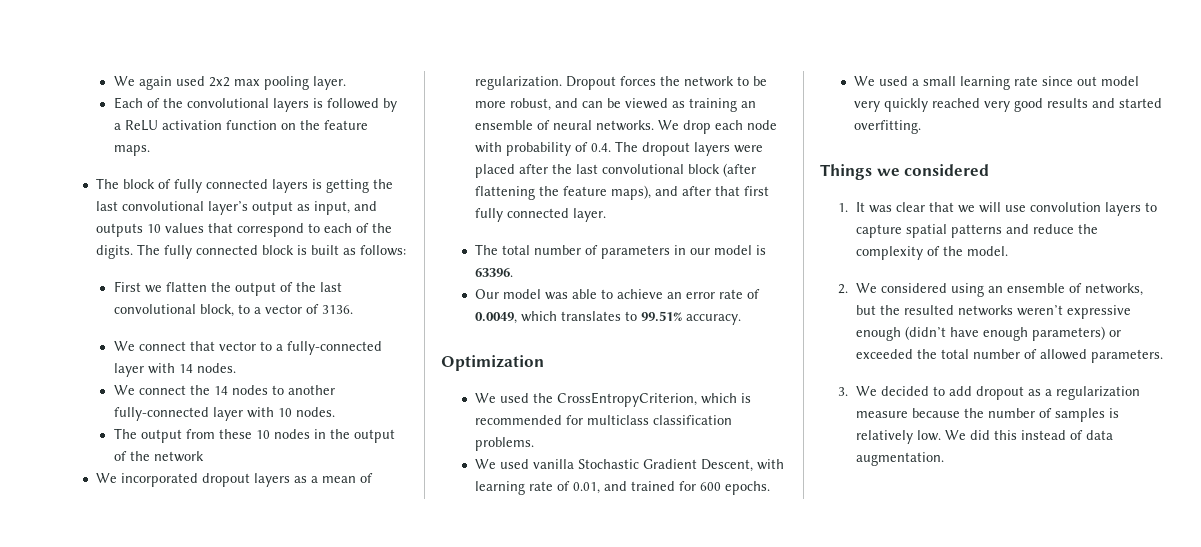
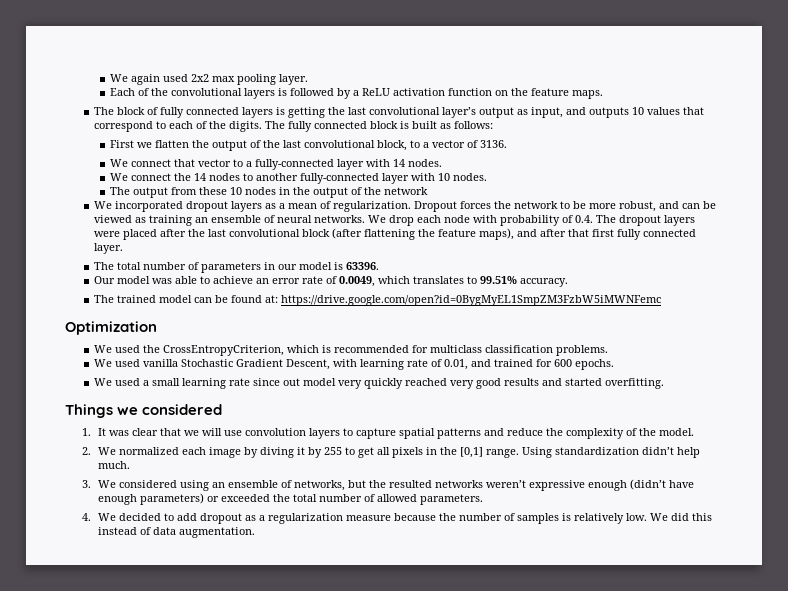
+ The trained model can be found at: https://drive.google.com/open?id=0BygMyEL1SmpZM3FzbW5iMWNFemc
- 2. We considered using an ensemble of networks, but the resulted networks weren’t expressive enough (didn’t have enough parameters) or exceeded the total number of allowed parameters.
+ 2. We normalized each image by diving it by 255 to get all pixels in the [0,1] range. Using standardization didn’t help much.
+ 3. We considered using an ensemble of networks, but the resulted networks weren’t expressive enough (didn’t have enough parameters) or exceeded the total number of allowed parameters.
- 3. We decided to add dropout as a regularization measure because the number of samples is relatively low.
+ 4. We decided to add dropout as a regularization measure because the number of samples is relatively low.

